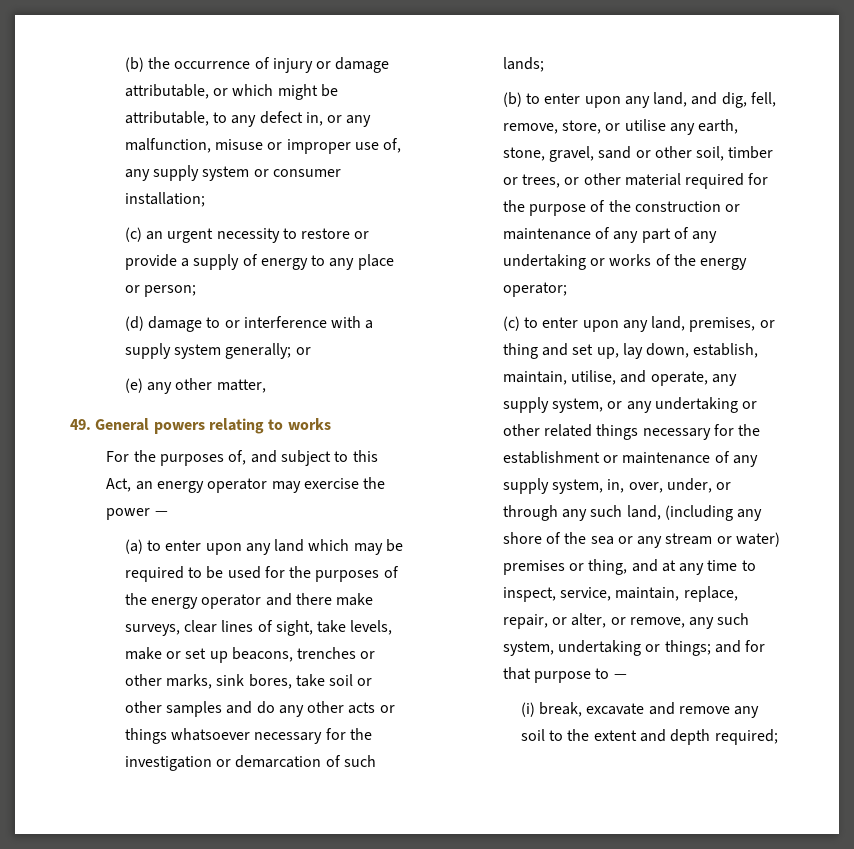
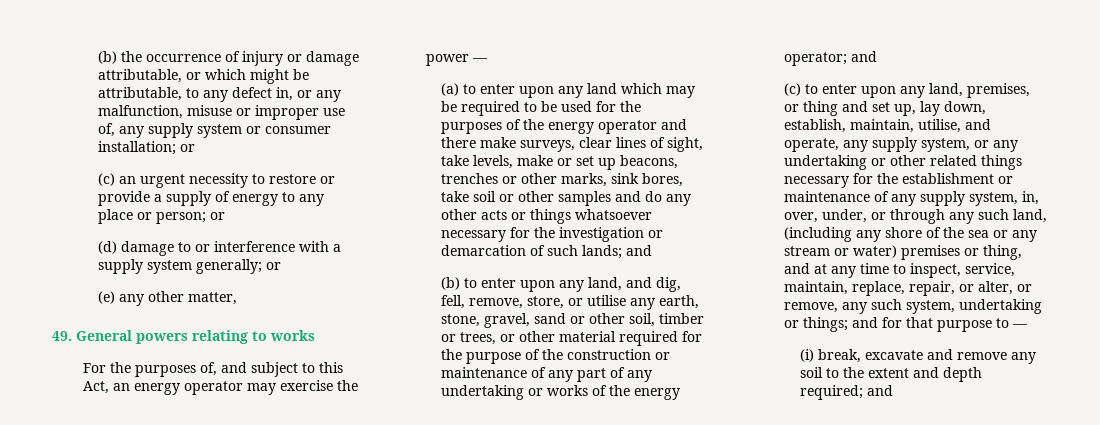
- (b) the occurrence of injury or damage attributable, or which might be attributable, to any defect in, or any malfunction, misuse or improper use of, any supply system or consumer installation;
+ (b) the occurrence of injury or damage attributable, or which might be attributable, to any defect in, or any malfunction, misuse or improper use of, any supply system or consumer installation; or
- (c) an urgent necessity to restore or provide a supply of energy to any place or person;
+ (c) an urgent necessity to restore or provide a supply of energy to any place or person; or
- (a) to enter upon any land which may be required to be used for the purposes of the energy operator and there make surveys, clear lines of sight, take levels, make or set up beacons, trenches or other marks, sink bores, take soil or other samples and do any other acts or things whatsoever necessary for the investigation or demarcation of such lands;
+ (a) to enter upon any land which may be required to be used for the purposes of the energy operator and there make surveys, clear lines of sight, take levels, make or set up beacons, trenches or other marks, sink bores, take soil or other samples and do any other acts or things whatsoever necessary for the investigation or demarcation of such lands; and
- (b) to enter upon any land, and dig, fell, remove, store, or utilise any earth, stone, gravel, sand or other soil, timber or trees, or other material required for the purpose of the construction or maintenance of any part of any undertaking or works of the energy operator;
+ (b) to enter upon any land, and dig, fell, remove, store, or utilise any earth, stone, gravel, sand or other soil, timber or trees, or other material required for the purpose of the construction or maintenance of any part of any undertaking or works of the energy operator; and
- (i) break, excavate and remove any soil to the extent and depth required;
+ (i) break, excavate and remove any soil to the extent and depth required; and

